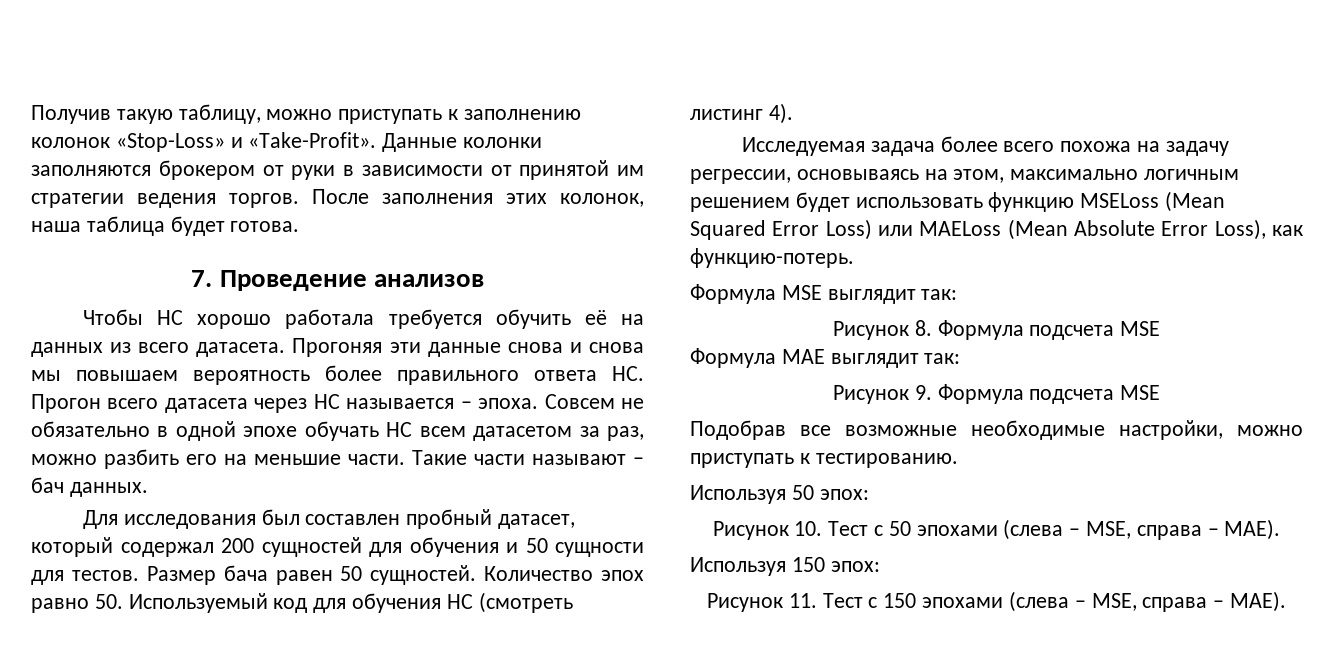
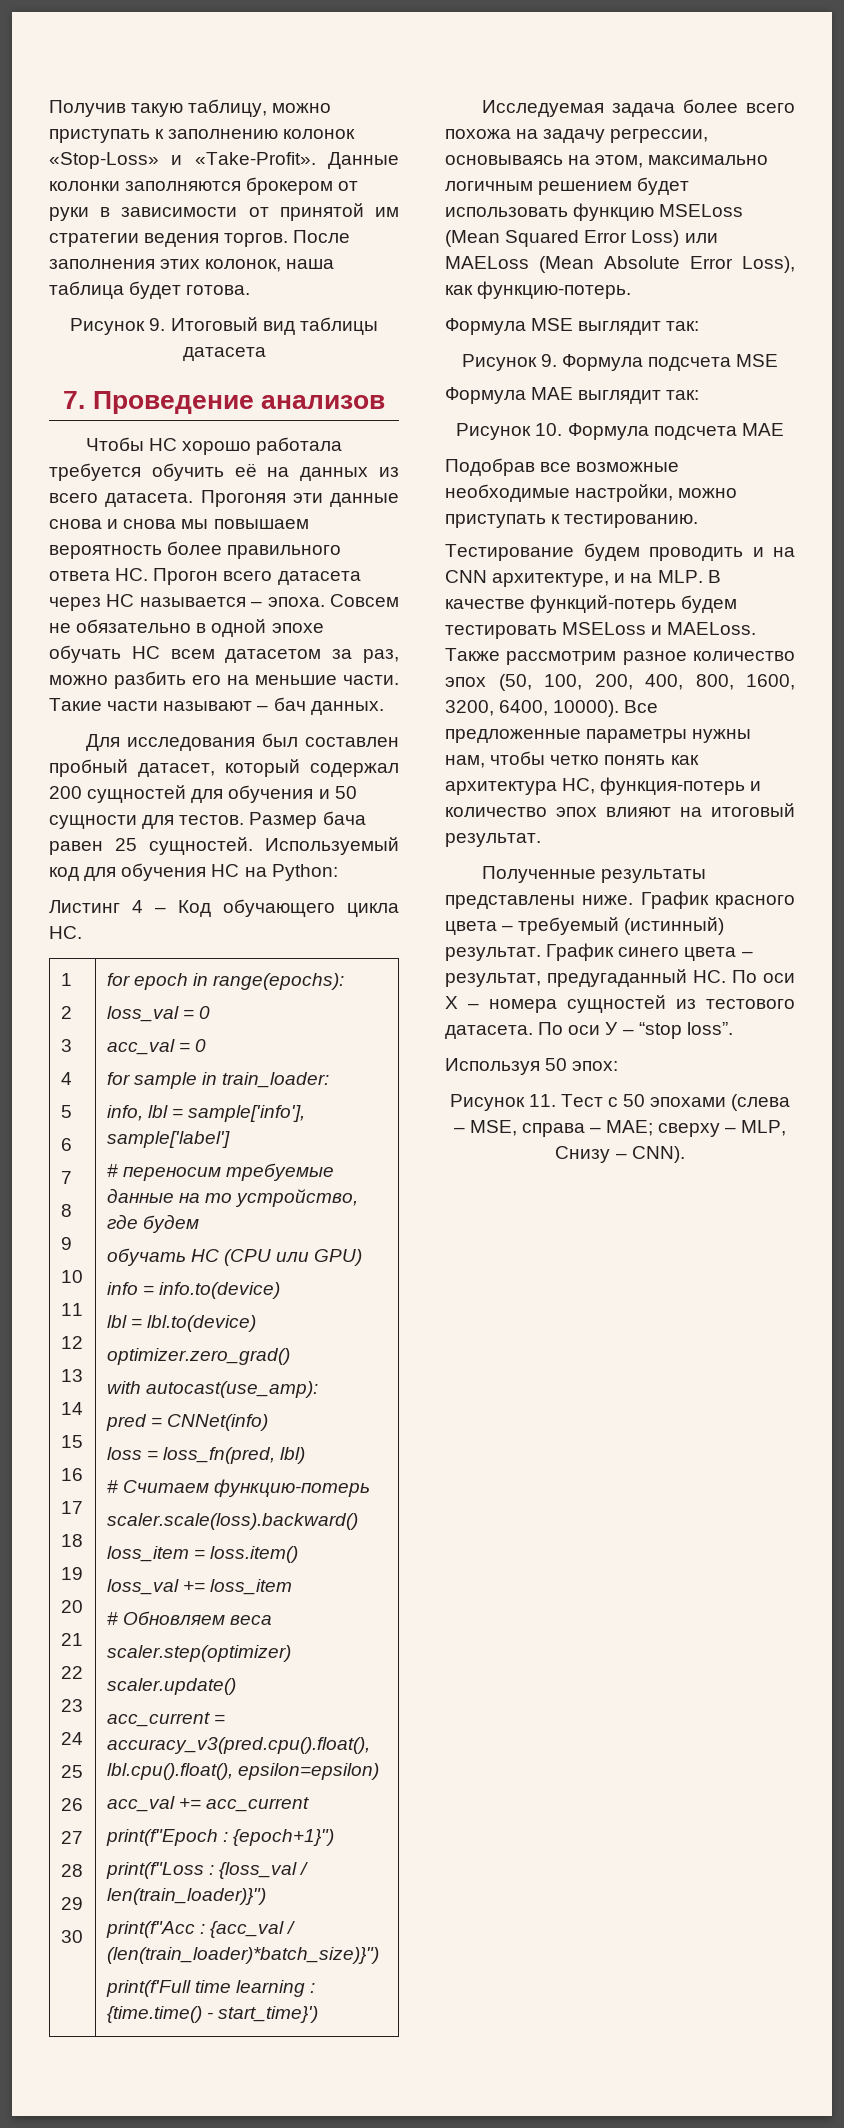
+ Рисунок 9. Итоговый вид таблицы датасета
- Размер бача равен 50 сущностей. Количество эпох равно 50. Используемый код для обучения НС (смотреть листинг 4).
+ Размер бача равен 25 сущностей. Используемый код для обучения НС на Python:
+ Листинг 4 – Код обучающего цикла НС.
+ 1
+ 2
+ 3
+ 4
+ 5
+ 6
+ 7
+ 8
+ 9
+ 10
+ 11
+ 12
+ 13
+ 14
+ 15
+ 16
+ 17
+ 18
+ 19
+ 20
+ 21
+ 22
+ 23
+ 24
+ 25
+ 26
+ 27
+ 28
+ 29
+ 30 | for epoch in range(epochs):
+ loss_val = 0
+ acc_val = 0
+ for sample in train_loader:
+ info, lbl = sample['info'], sample['label']
+ # переносим требуемые данные на то устройство, где будем
+ обучать НС (CPU или GPU)
+ info = info.to(device)
+ lbl = lbl.to(device)
+ optimizer.zero_grad()
+ with autocast(use_amp):
+ pred = CNNet(info)
+ loss = loss_fn(pred, lbl)
+ # Считаем функцию-потерь
+ scaler.scale(loss).backward()
+ loss_item = loss.item()
+ loss_val += loss_item
+ # Обновляем веса
+ scaler.step(optimizer)
+ scaler.update()
+ acc_current = accuracy_v3(pred.cpu().float(), lbl.cpu().float(), epsilon=epsilon)
+ acc_val += acc_current
+ print(f"Epoch : {epoch+1}")
+ print(f"Loss : {loss_val / len(train_loader)}")
+ print(f"Acc : {acc_val / (len(train_loader)*batch_size)}")
+ print(f'Full time learning : {time.time() - start_time}')
- Рисунок 8. Формула подсчета MSE
+ Рисунок 9. Формула подсчета MSE
- Рисунок 9. Формула подсчета MSE
+ Рисунок 10. Формула подсчета MАE
+ Тестирование будем проводить и на CNN архитектуре, и на MLP. В качестве функций-потерь будем тестировать MSELoss и MAELoss. Также рассмотрим разное количество эпох (50, 100, 200, 400, 800, 1600, 3200, 6400, 10000). Все предложенные параметры нужны нам, чтобы четко понять как архитектура НС, функция-потерь и количество эпох влияют на итоговый результат.
+ Полученные результаты представлены ниже. График красного цвета – требуемый (истинный) результат. График синего цвета – результат, предугаданный НС. По оси Х – номера сущностей из тестового датасета. По оси У – “stop loss”.
- Рисунок 10. Тест с 50 эпохами (слева – MSE, справа – MAE).
- Используя 150 эпох:
- Рисунок 11. Тест с 150 эпохами (слева – MSE, справа – MAE).
+ Рисунок 11. Тест с 50 эпохами (слева – MSE, справа – MAE; сверху – MLP, Снизу – CNN).

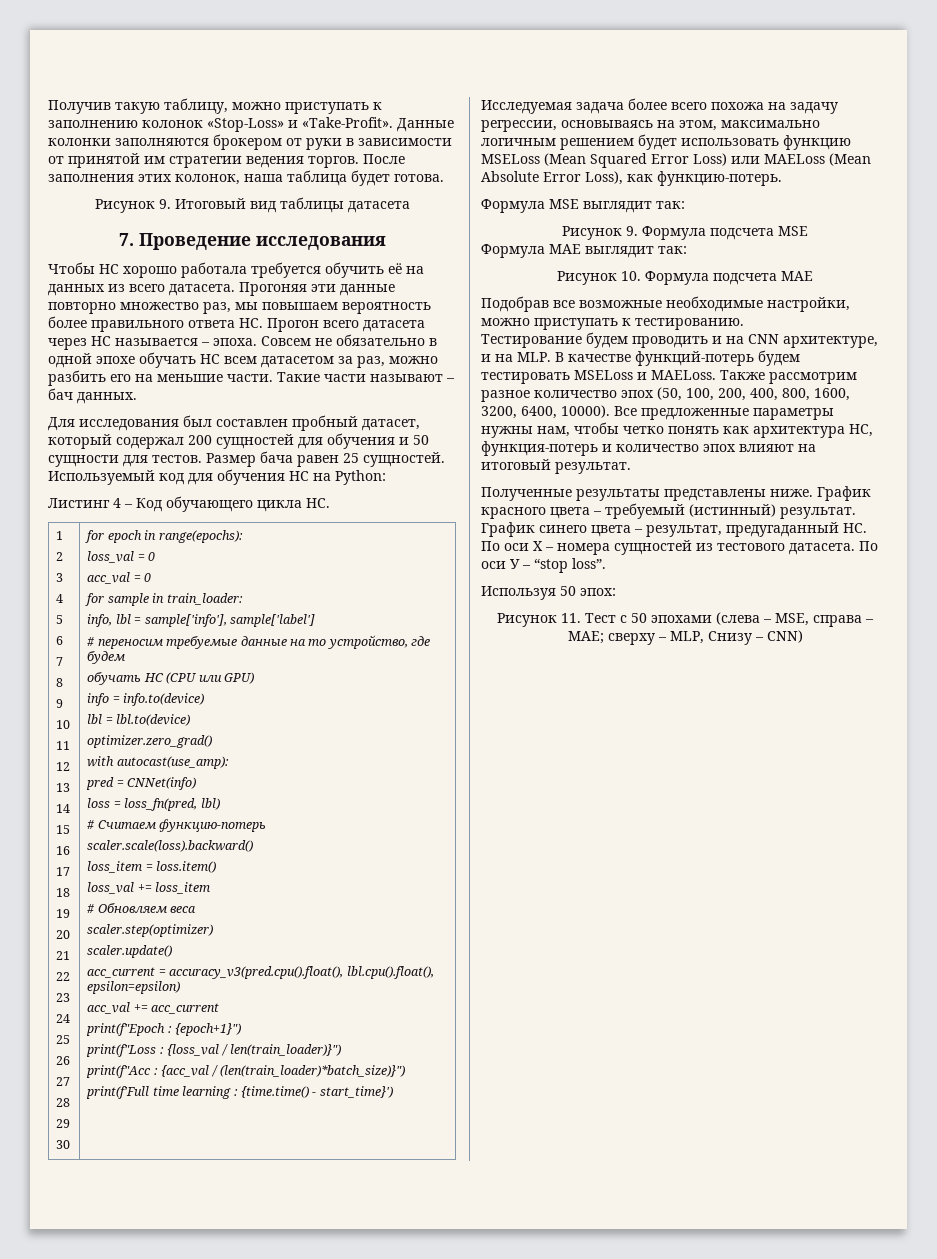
- 7. Проведение анализов
+ 7. Проведение исследования
- Прогоняя эти данные снова и снова мы повышаем вероятность более правильного ответа НС. Прогон всего датасета через НС называется – эпоха.
+ Прогоняя эти данные повторно множество раз, мы повышаем вероятность более правильного ответа НС. Прогон всего датасета через НС называется – эпоха.
- Рисунок 11. Тест с 50 эпохами (слева – MSE, справа – MAE; сверху – MLP, Снизу – CNN).
+ Рисунок 11. Тест с 50 эпохами (слева – MSE, справа – MAE; сверху – MLP, Снизу – CNN)

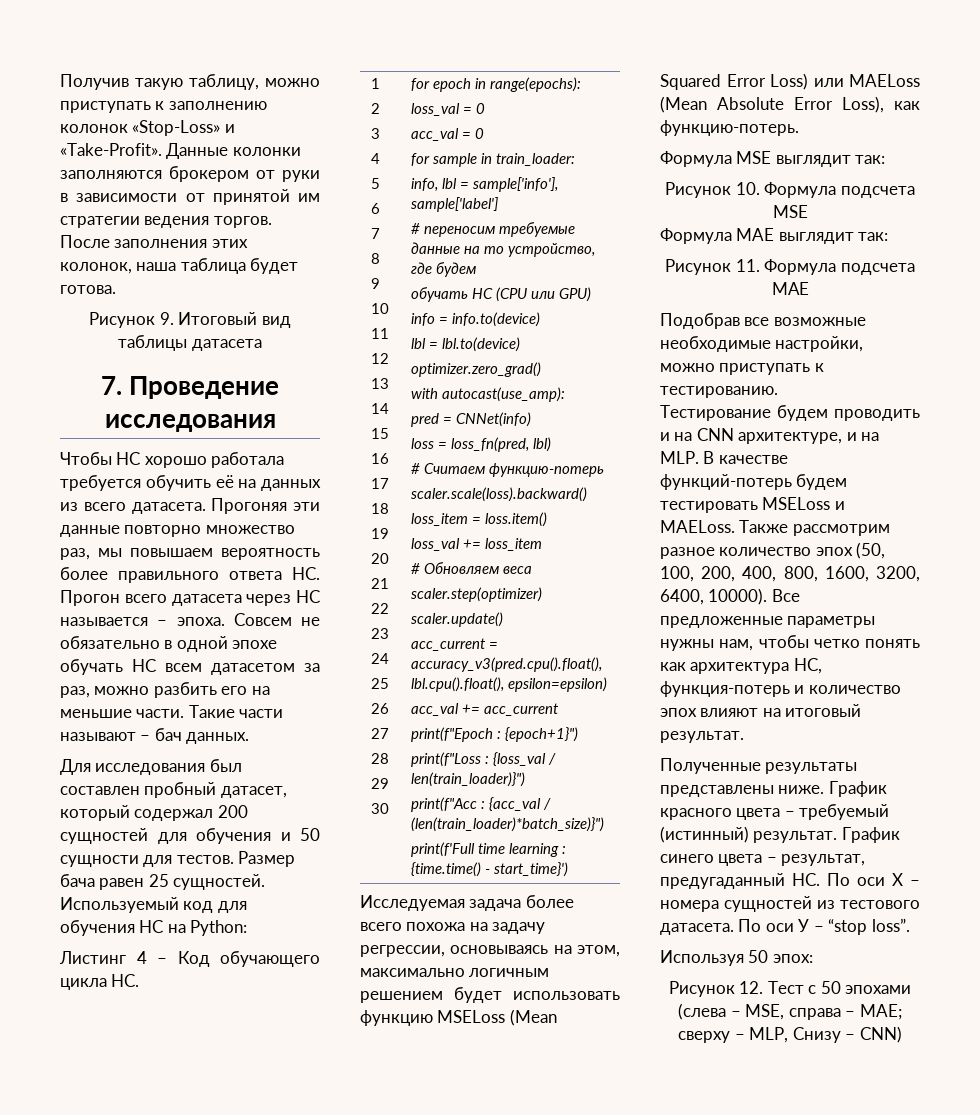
- Рисунок 9. Формула подсчета MSE
+ Рисунок 10. Формула подсчета MSE
- Рисунок 10. Формула подсчета MАE
+ Рисунок 11. Формула подсчета MАE
- Рисунок 11. Тест с 50 эпохами (слева – MSE, справа – MAE; сверху – MLP, Снизу – CNN)
+ Рисунок 12. Тест с 50 эпохами (слева – MSE, справа – MAE; сверху – MLP, Снизу – CNN)

